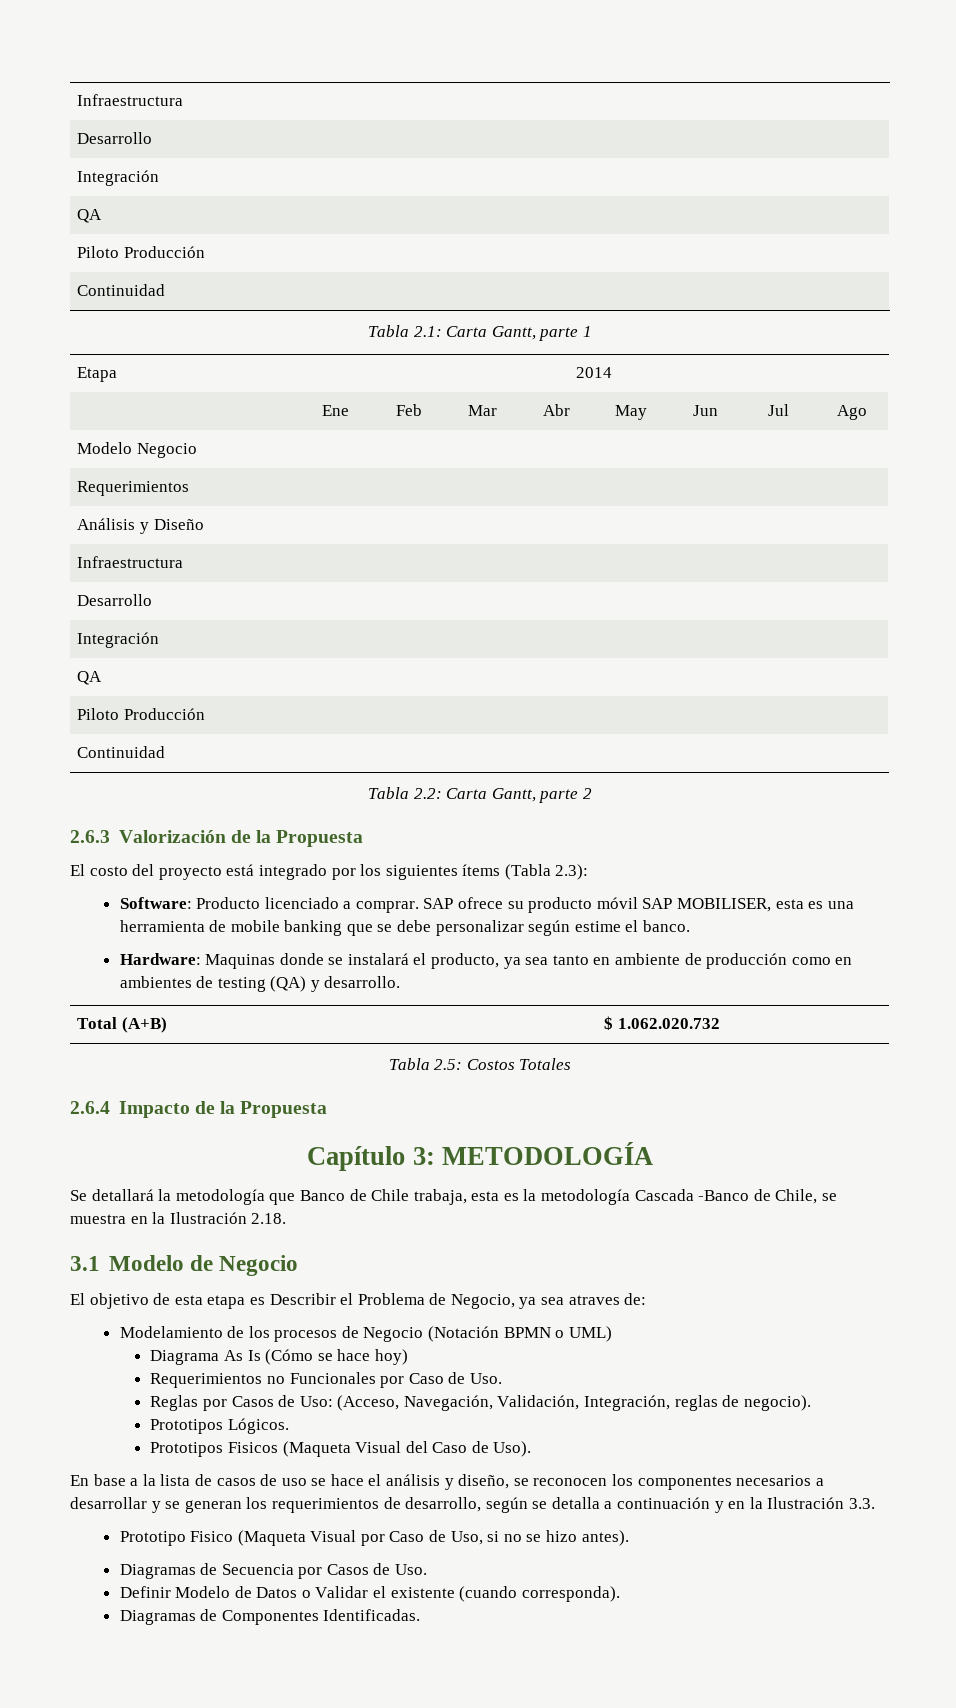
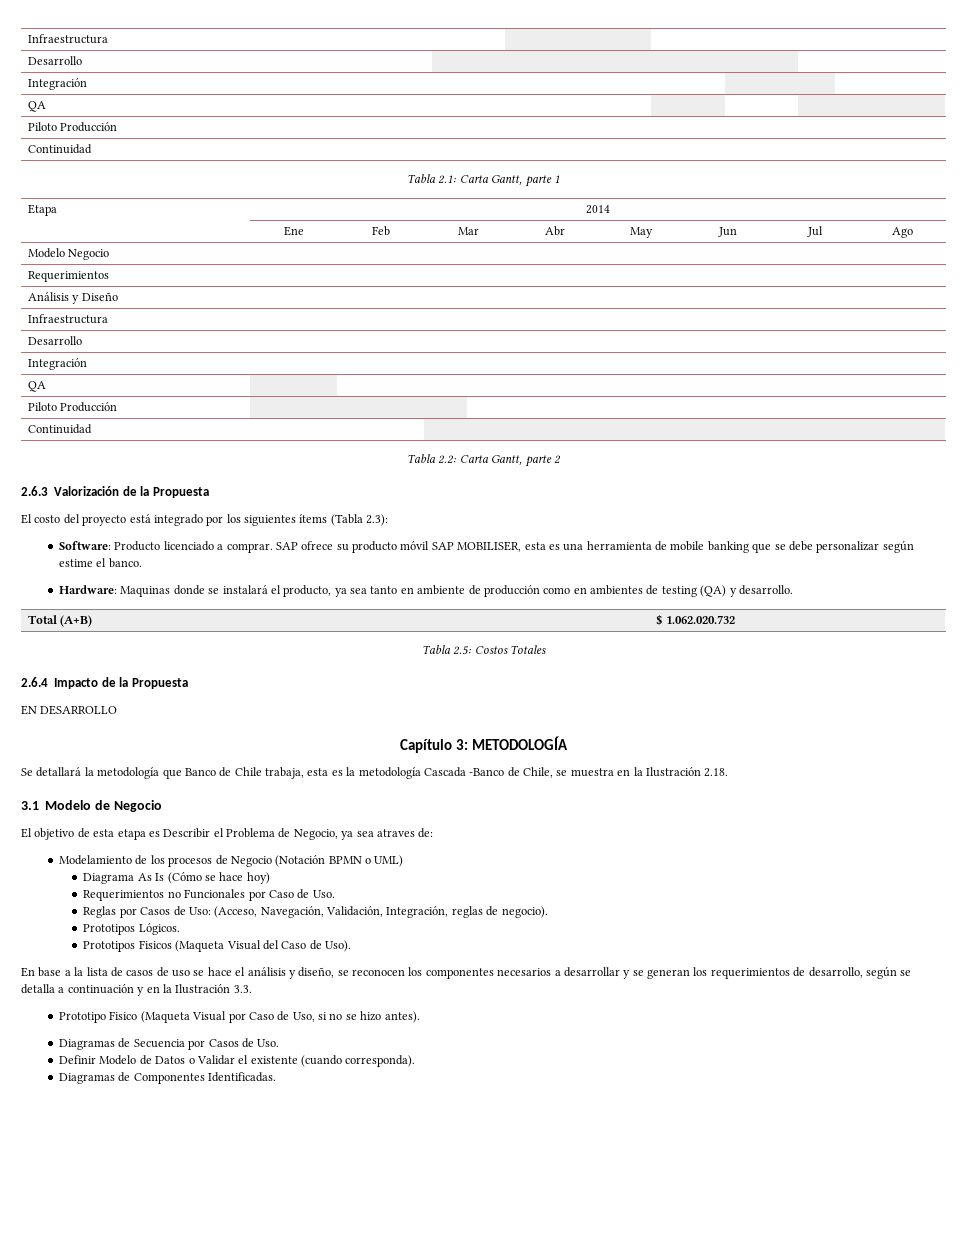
+ EN DESARROLLO

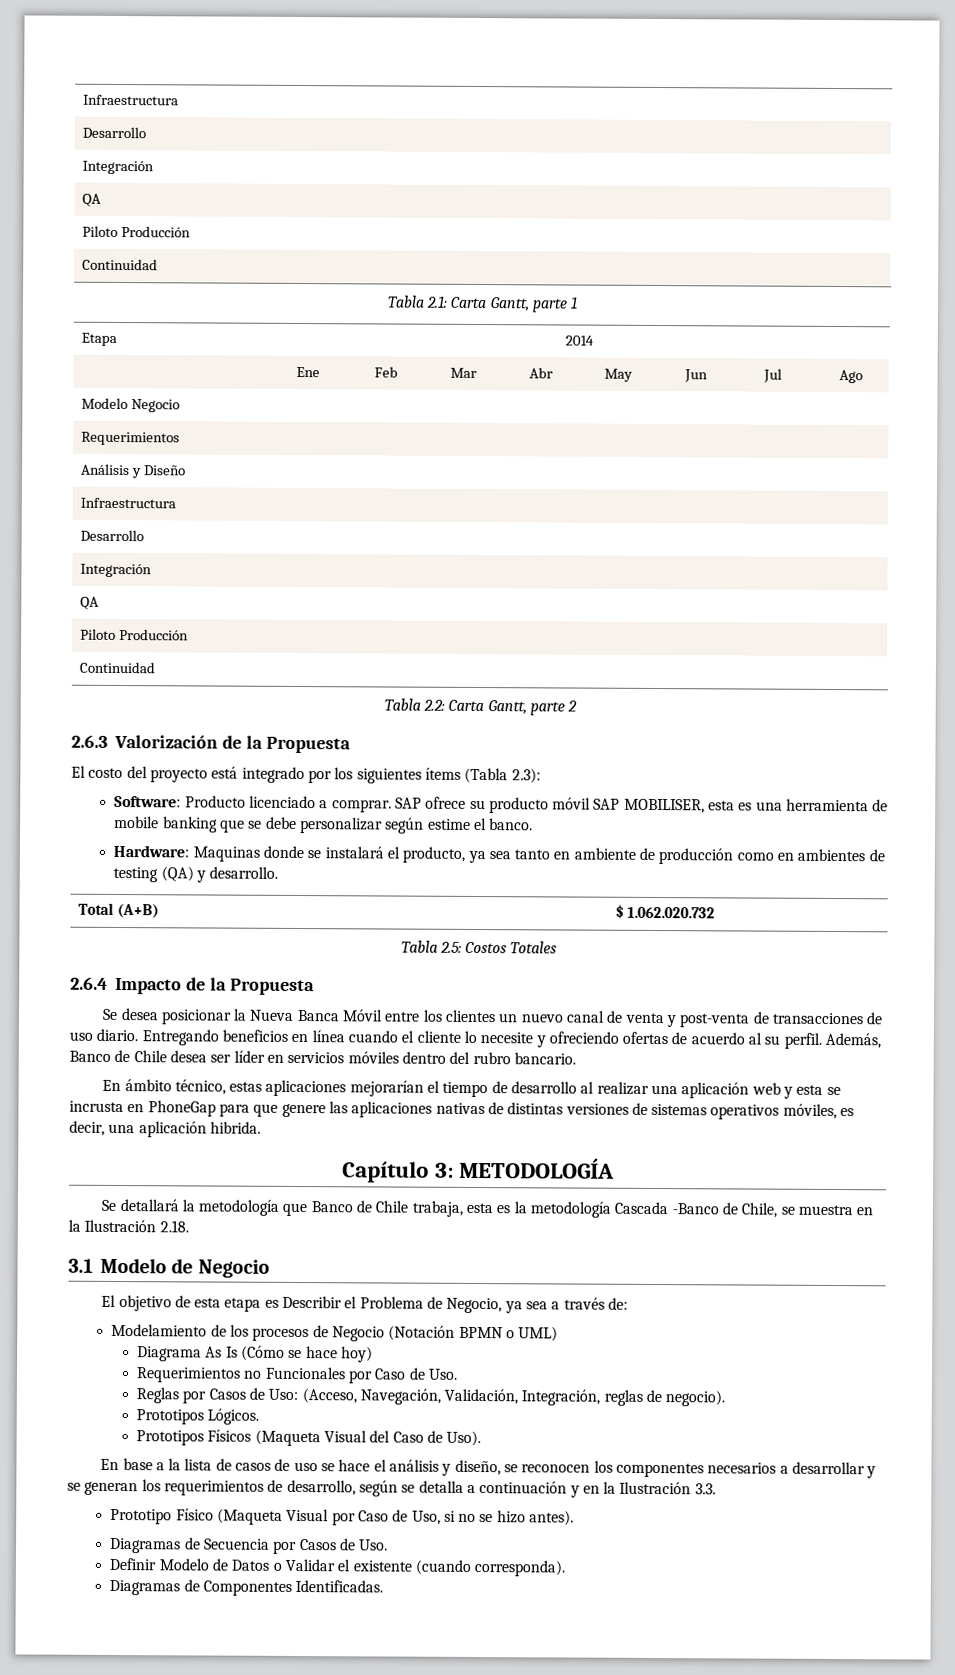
- EN DESARROLLO
+ Se desea posicionar la Nueva Banca Móvil entre los clientes un nuevo canal de venta y post-venta de transacciones de uso diario. Entregando beneficios en línea cuando el cliente lo necesite y ofreciendo ofertas de acuerdo al su perfil. Además, Banco de Chile desea ser líder en servicios móviles dentro del rubro bancario.
+ En ámbito técnico, estas aplicaciones mejorarían el tiempo de desarrollo al realizar una aplicación web y esta se incrusta en PhoneGap para que genere las aplicaciones nativas de distintas versiones de sistemas operativos móviles, es decir, una aplicación hibrida.
- El objetivo de esta etapa es Describir el Problema de Negocio, ya sea atraves de:
+ El objetivo de esta etapa es Describir el Problema de Negocio, ya sea a través de:
- Prototipos Fisicos (Maqueta Visual del Caso de Uso).
+ Prototipos Físicos (Maqueta Visual del Caso de Uso).
- Prototipo Fisico (Maqueta Visual por Caso de Uso, si no se hizo antes).
+ Prototipo Físico (Maqueta Visual por Caso de Uso, si no se hizo antes).

